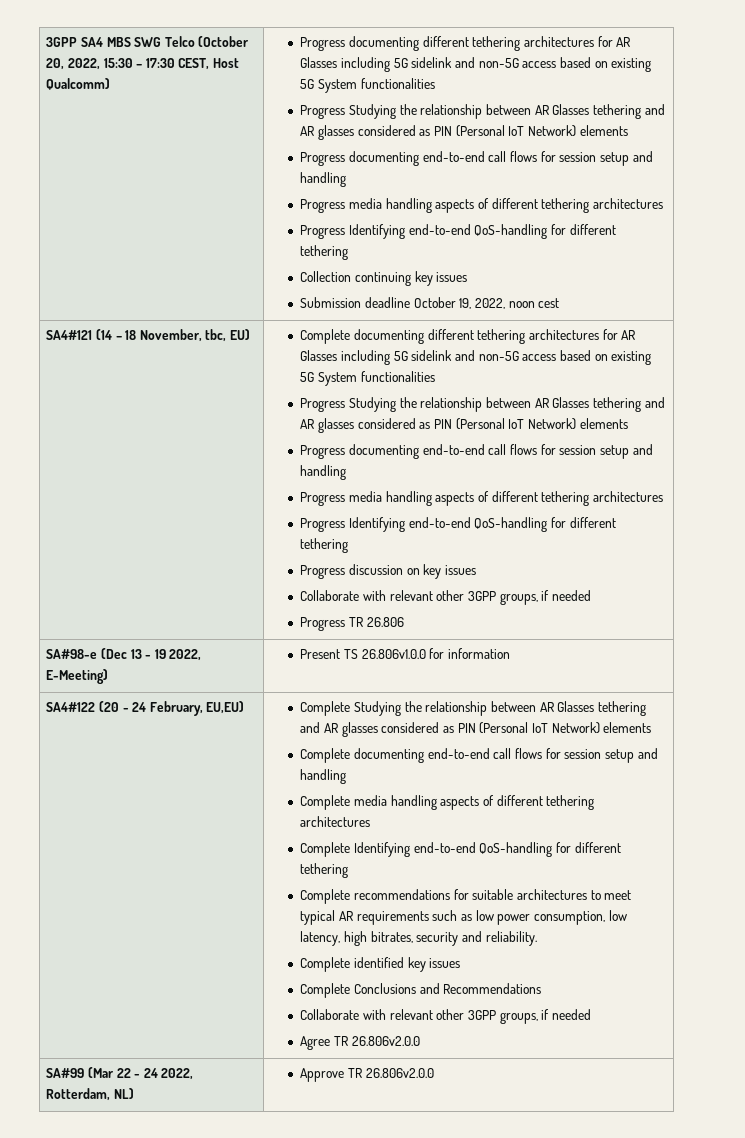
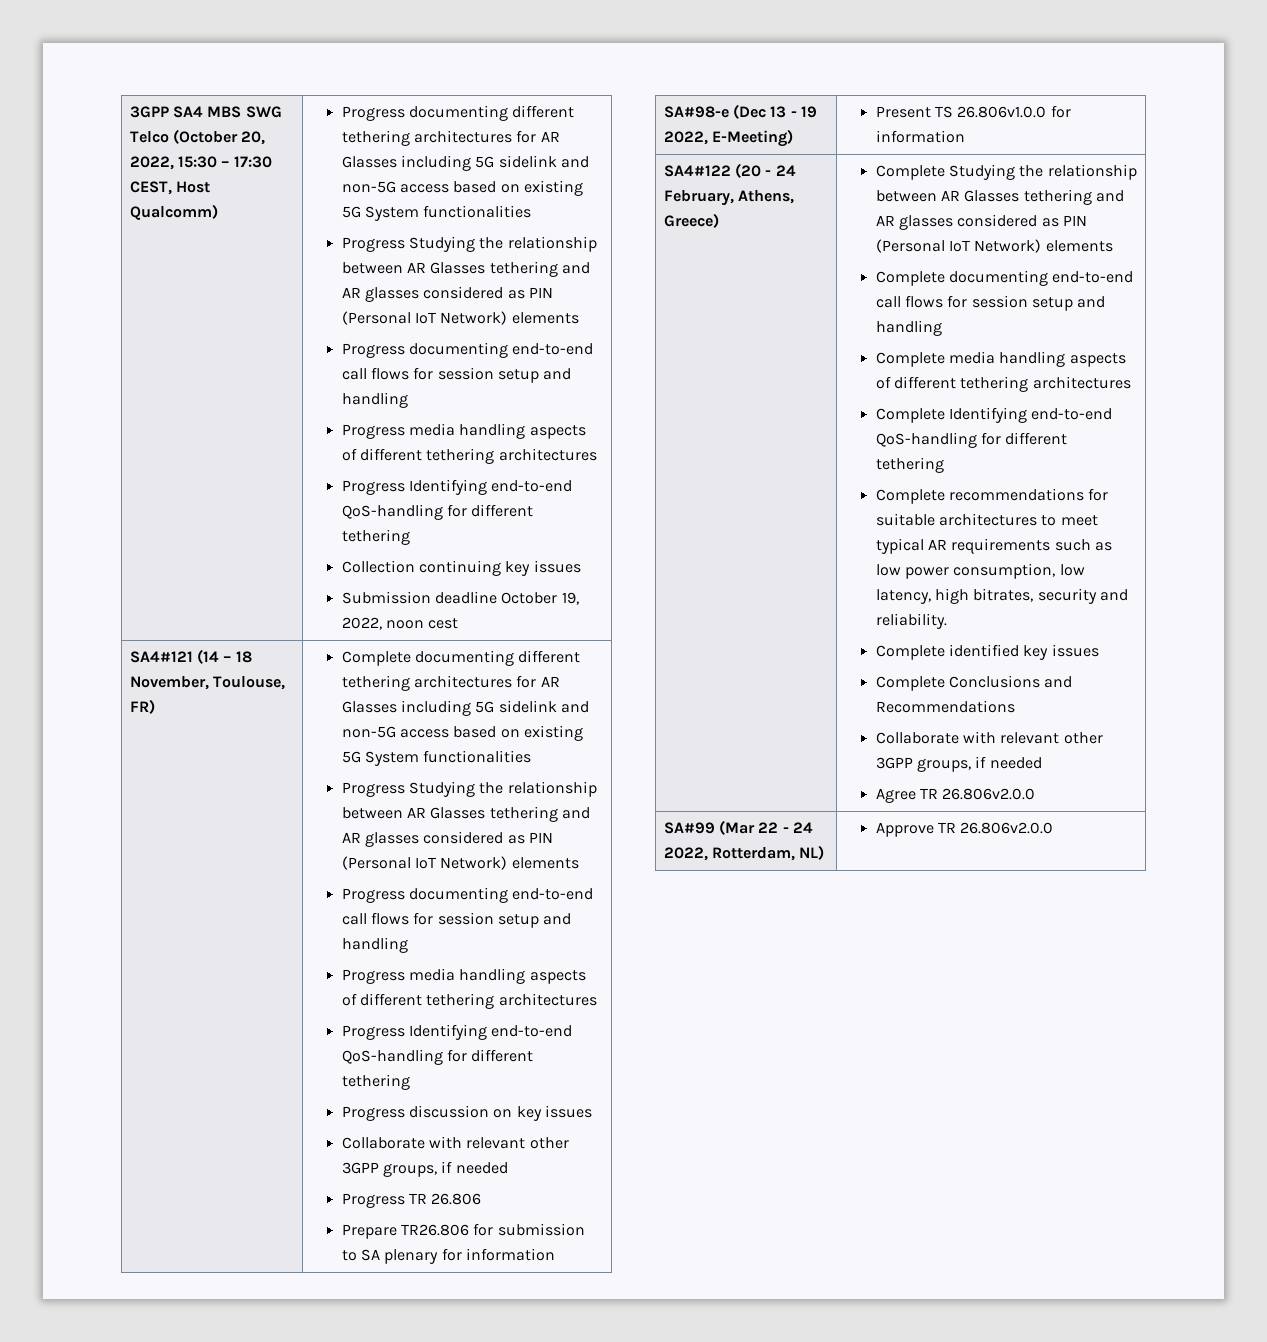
- SA4#121 (14 – 18 November, tbc, EU)
+ SA4#121 (14 – 18 November, Toulouse, FR)
+ Prepare TR26.806 for submission to SA plenary for information
- SA4#122 (20 - 24 February, EU,EU)
+ SA4#122 (20 - 24 February, Athens, Greece)

